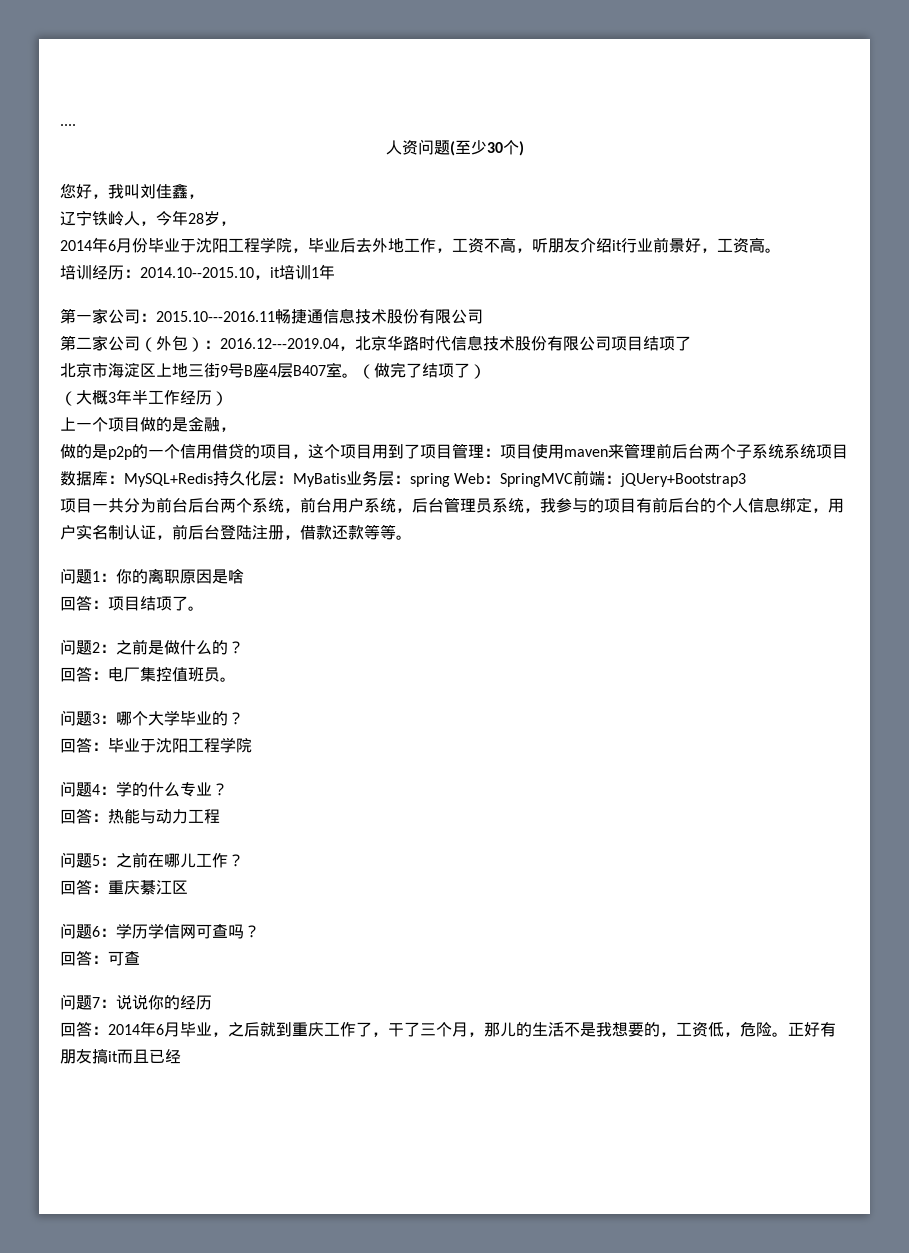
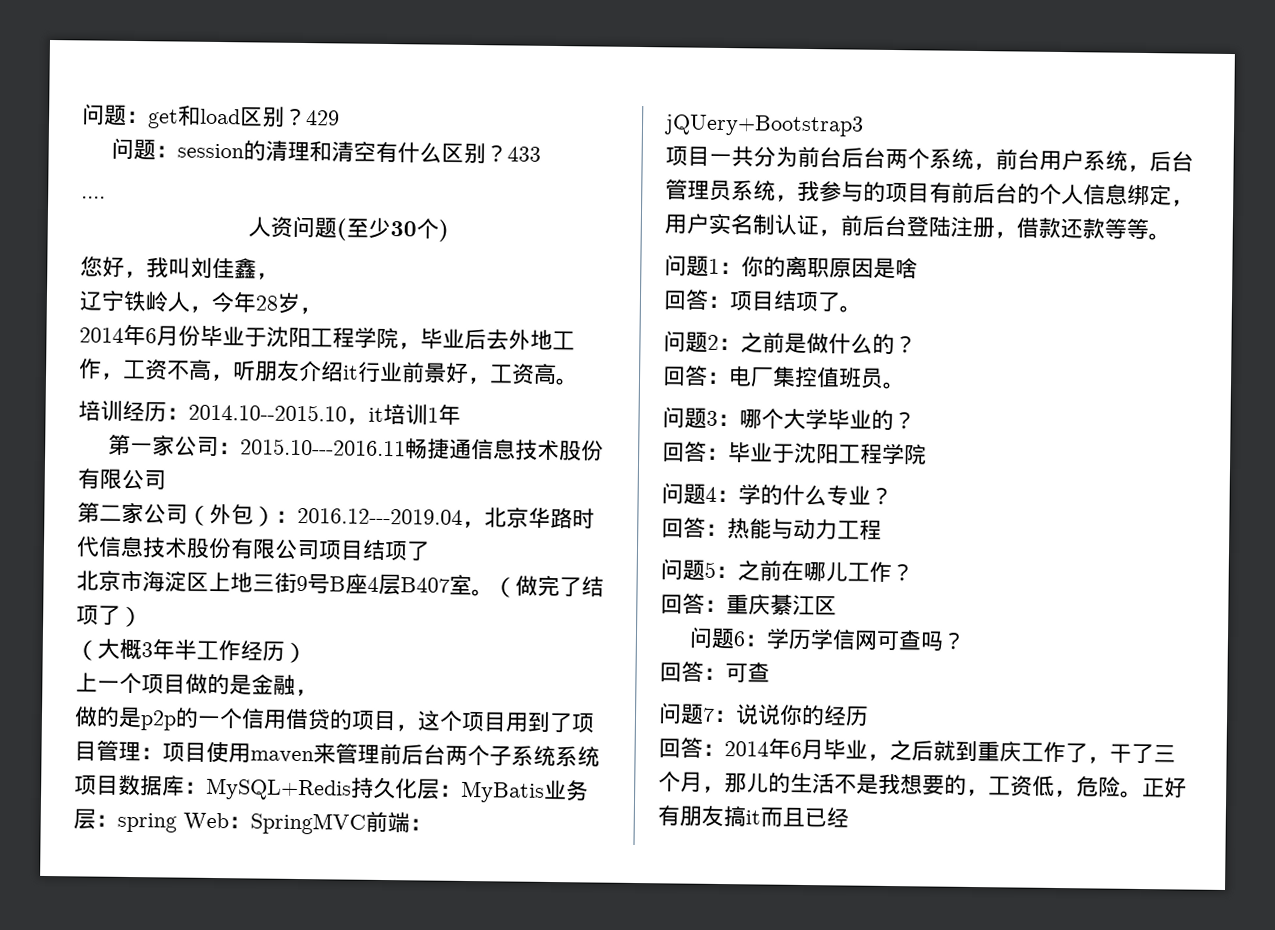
+ 问题：get和load区别？429
+ 问题：session的清理和清空有什么区别？433

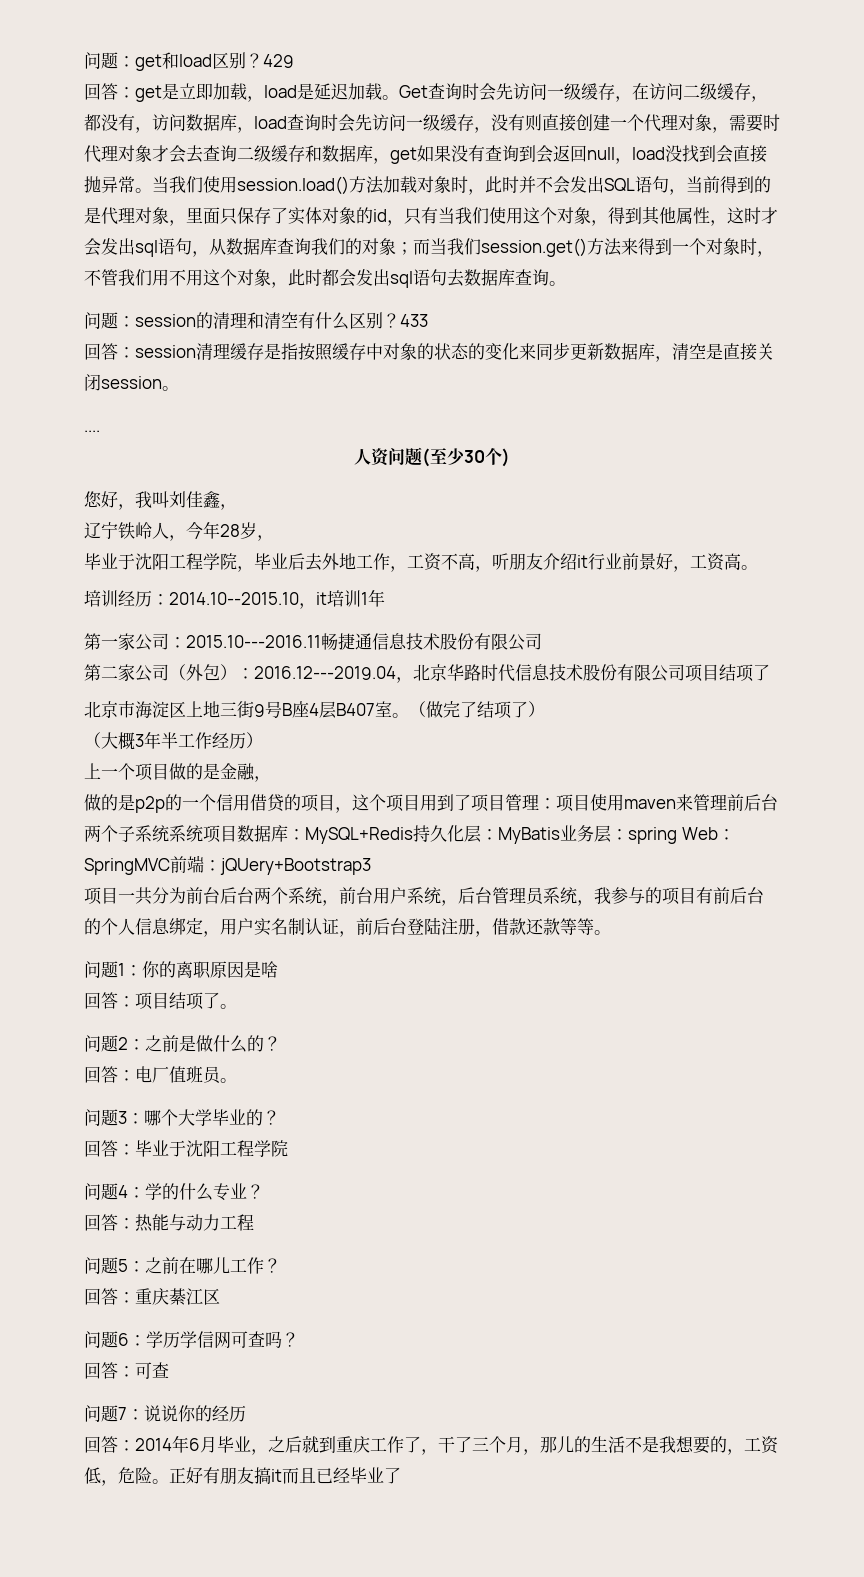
+ 回答：get是立即加载，load是延迟加载。Get查询时会先访问一级缓存，在访问二级缓存，都没有，访问数据库，load查询时会先访问一级缓存，没有则直接创建一个代理对象，需要时代理对象才会去查询二级缓存和数据库，get如果没有查询到会返回null，load没找到会直接抛异常。当我们使用session.load()方法加载对象时，此时并不会发出SQL语句，当前得到的是代理对象，里面只保存了实体对象的id，只有当我们使用这个对象，得到其他属性，这时才会发出sql语句，从数据库查询我们的对象；而当我们session.get()方法来得到一个对象时，不管我们用不用这个对象，此时都会发出sql语句去数据库查询。
+ 回答：session清理缓存是指按照缓存中对象的状态的变化来同步更新数据库，清空是直接关闭session。
- 2014年6月份毕业于沈阳工程学院，毕业后去外地工作，工资不高，听朋友介绍it行业前景好，工资高。
+ 毕业于沈阳工程学院，毕业后去外地工作，工资不高，听朋友介绍it行业前景好，工资高。
- 回答：电厂集控值班员。
+ 回答：电厂值班员。
- 正好有朋友搞it而且已经
+ 正好有朋友搞it而且已经毕业了

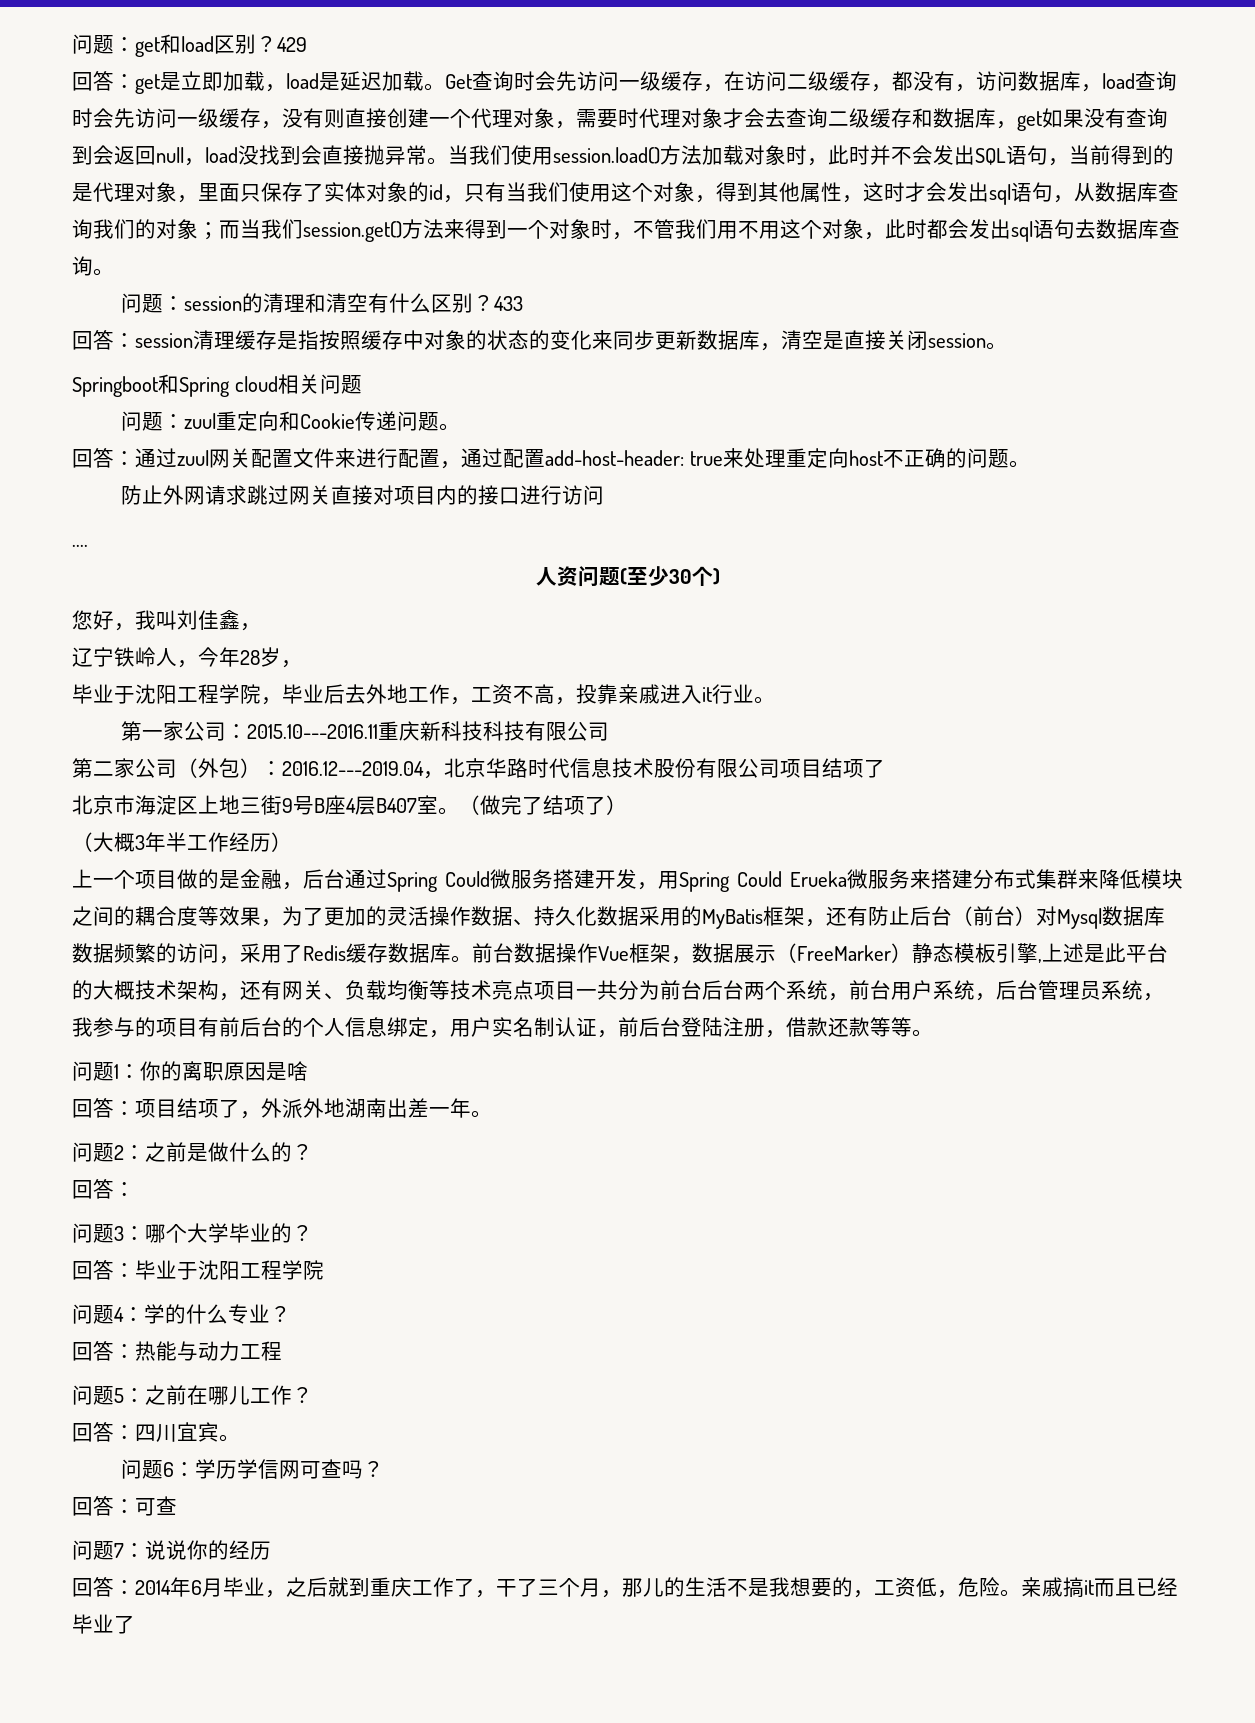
+ Springboot和Spring cloud相关问题
+ 问题：zuul重定向和Cookie传递问题。
+ 回答：通过zuul网关配置文件来进行配置，通过配置add-host-header: true来处理重定向host不正确的问题。
+ 防止外网请求跳过网关直接对项目内的接口进行访问
- 毕业于沈阳工程学院，毕业后去外地工作，工资不高，听朋友介绍it行业前景好，工资高。
- 培训经历：2014.10--2015.10，it培训1年
+ 毕业于沈阳工程学院，毕业后去外地工作，工资不高，投靠亲戚进入it行业。
- 第一家公司：2015.10---2016.11畅捷通信息技术股份有限公司
+ 第一家公司：2015.10---2016.11重庆新科技科技有限公司
- 上一个项目做的是金融，
- 做的是p2p的一个信用借贷的项目，这个项目用到了项目管理：项目使用maven来管理前后台两个子系统系统项目数据库：MySQL+Redis持久化层：MyBatis业务层：spring Web：SpringMVC前端：jQUery+Bootstrap3
- 项目一共分为前台后台两个系统，前台用户系统，后台管理员系统，我参与的项目有前后台的个人信息绑定，用户实名制认证，前后台登陆注册，借款还款等等。
+ 上一个项目做的是金融，后台通过Spring Could微服务搭建开发，用Spring Could Erueka微服务来搭建分布式集群来降低模块之间的耦合度等效果，为了更加的灵活操作数据、持久化数据采用的MyBatis框架，还有防止后台（前台）对Mysql数据库数据频繁的访问，采用了Redis缓存数据库。前台数据操作Vue框架，数据展示（FreeMarker）静态模板引擎,上述是此平台的大概技术架构，还有网关、负载均衡等技术亮点项目一共分为前台后台两个系统，前台用户系统，后台管理员系统，我参与的项目有前后台的个人信息绑定，用户实名制认证，前后台登陆注册，借款还款等等。
- 回答：项目结项了。
+ 回答：项目结项了，外派外地湖南出差一年。
  问题2：之前是做什么的？
- 回答：电厂值班员。
+ 回答：
- 回答：重庆綦江区
+ 回答：四川宜宾。
- 正好有朋友搞it而且已经毕业了
+ 亲戚搞it而且已经毕业了

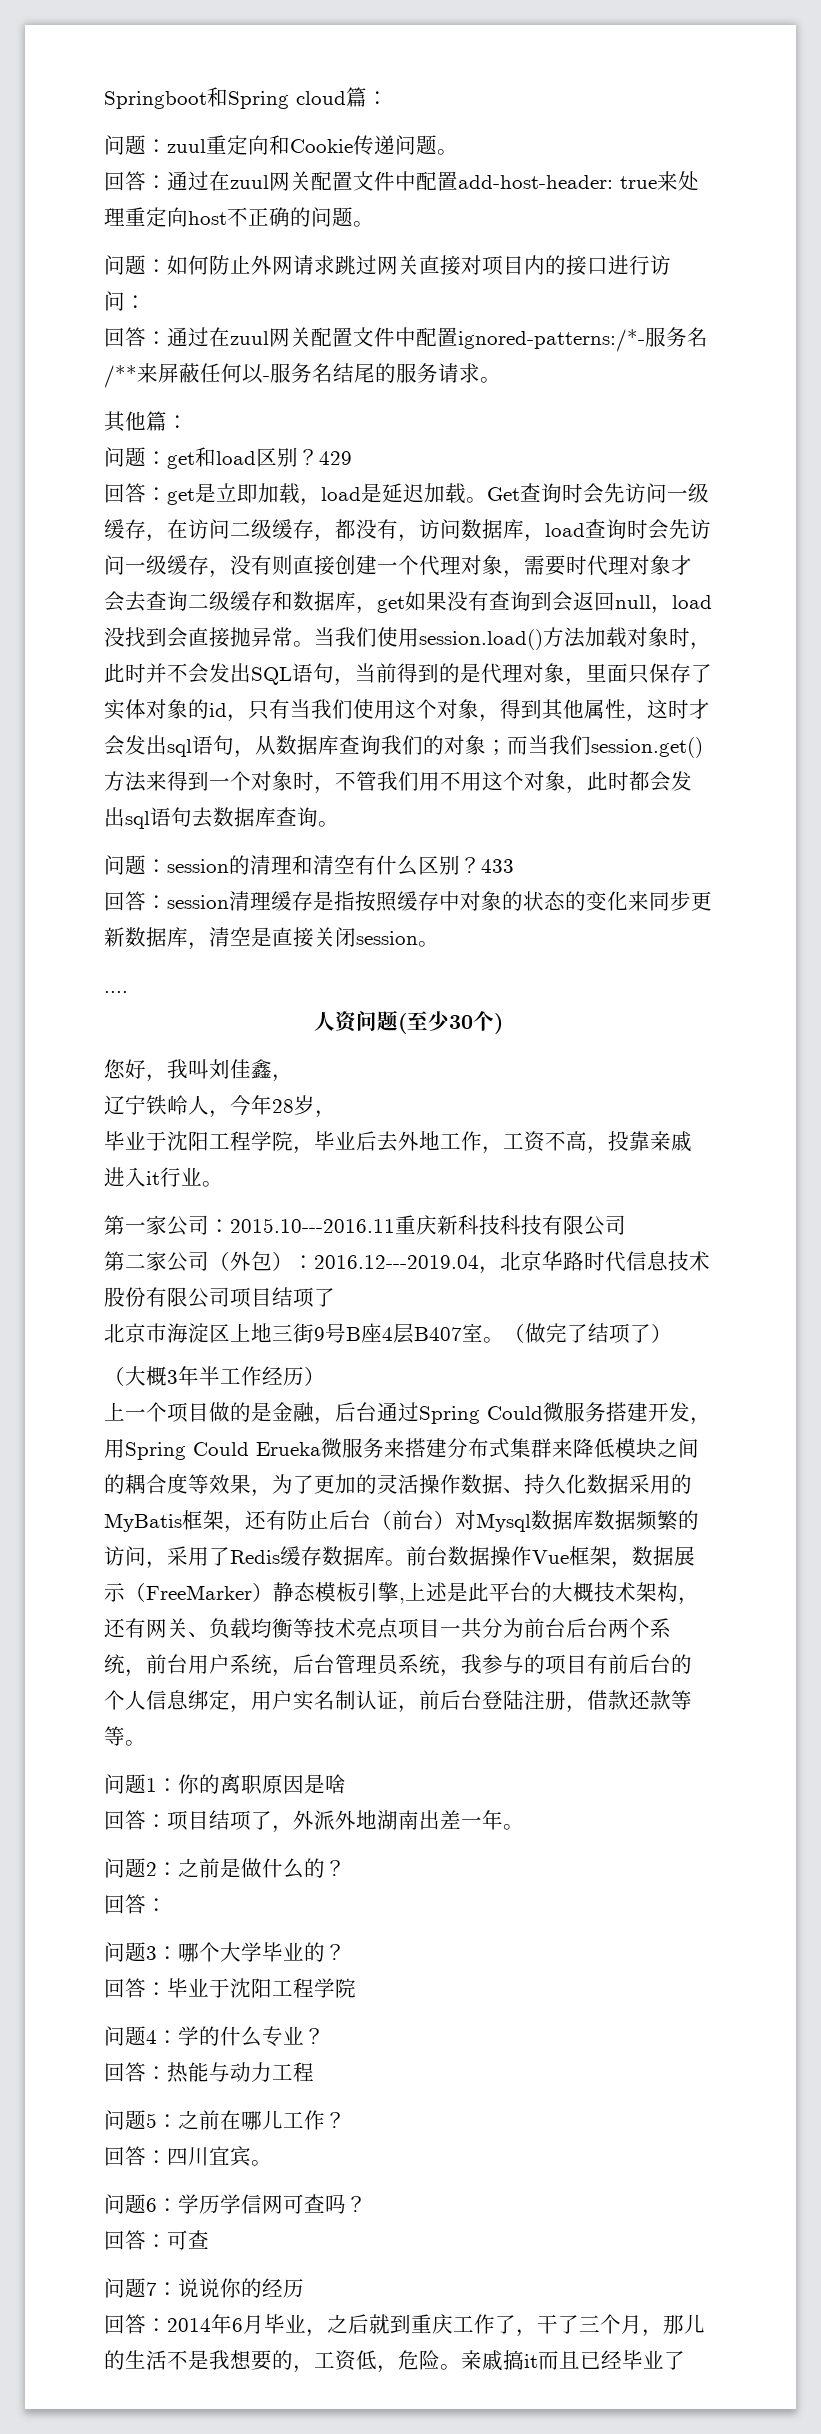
+ Springboot和Spring cloud篇：
+ 问题：zuul重定向和Cookie传递问题。
+ 回答：通过在zuul网关配置文件中配置add-host-header: true来处理重定向host不正确的问题。
+ 问题：如何防止外网请求跳过网关直接对项目内的接口进行访问：
+ 回答：通过在zuul网关配置文件中配置ignored-patterns:/*-服务名/**来屏蔽任何以-服务名结尾的服务请求。
+ 其他篇：
- Springboot和Spring cloud相关问题
- 问题：zuul重定向和Cookie传递问题。
- 回答：通过zuul网关配置文件来进行配置，通过配置add-host-header: true来处理重定向host不正确的问题。
- 防止外网请求跳过网关直接对项目内的接口进行访问

